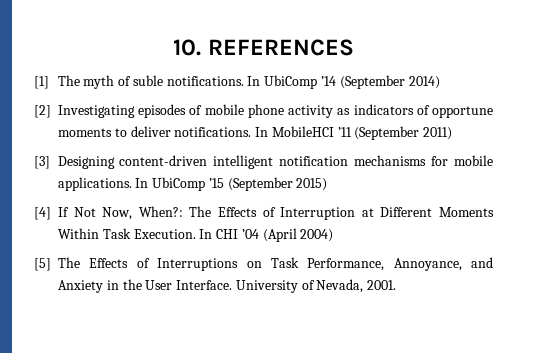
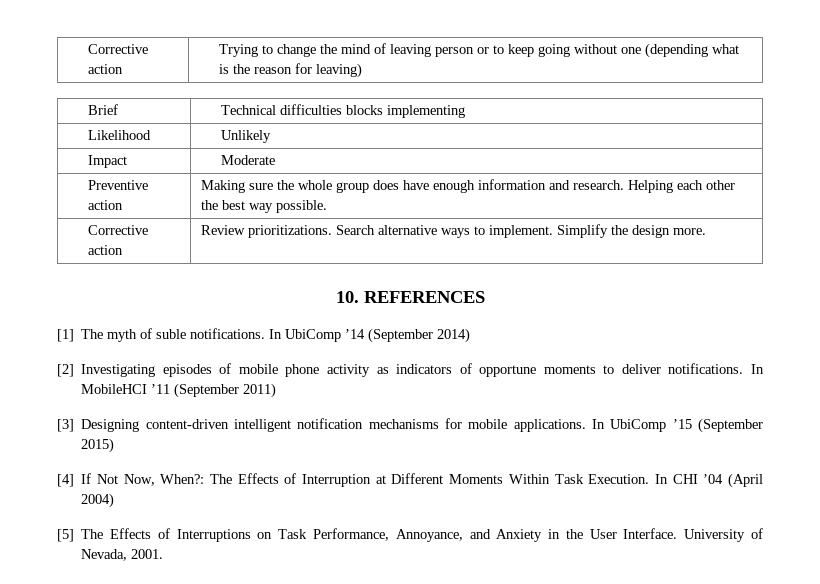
+ Corrective action | Trying to change the mind of leaving person or to keep going without one (depending what is the reason for leaving)
+ Brief | Technical difficulties blocks implementing
+ Likelihood | Unlikely
+ Impact | Moderate
+ Preventive action | Making sure the whole group does have enough information and research. Helping each other the best way possible.
+ Corrective action | Review prioritizations. Search alternative ways to implement. Simplify the design more.

